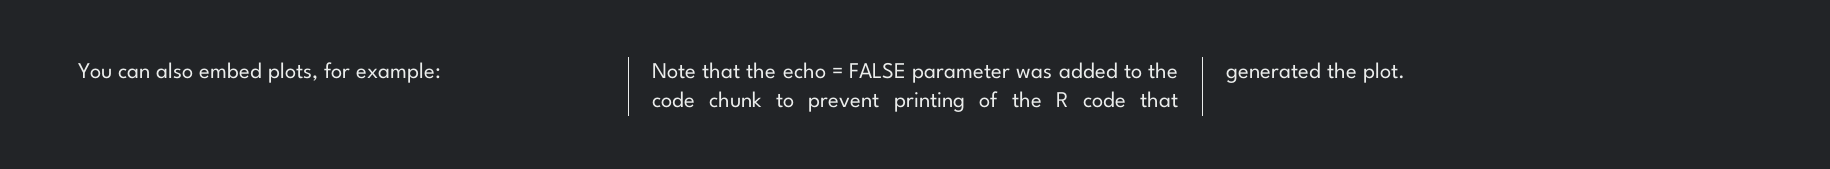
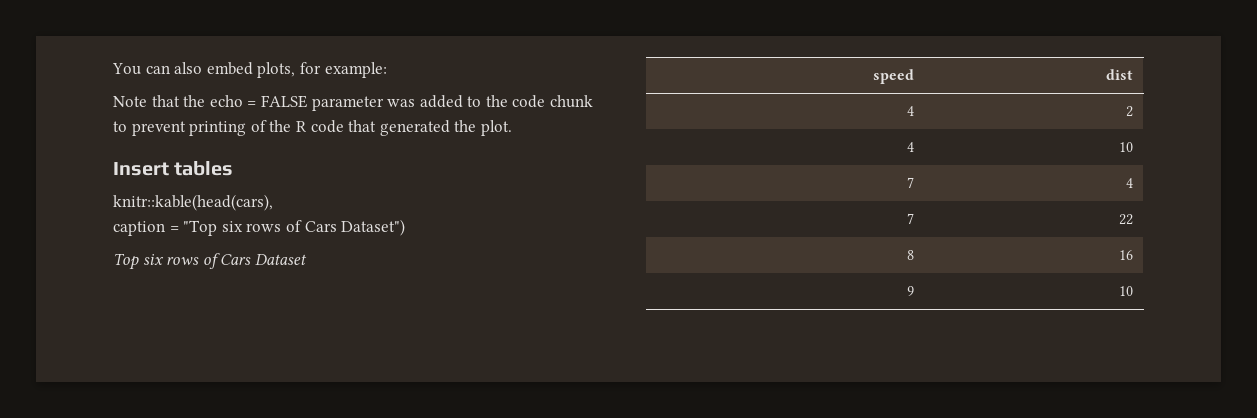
+ Insert tables
+ knitr::kable(head(cars),
+ caption = "Top six rows of Cars Dataset")
+ Top six rows of Cars Dataset
+ speed | dist
+ 4 | 2
+ 4 | 10
+ 7 | 4
+ 7 | 22
+ 8 | 16
+ 9 | 10

